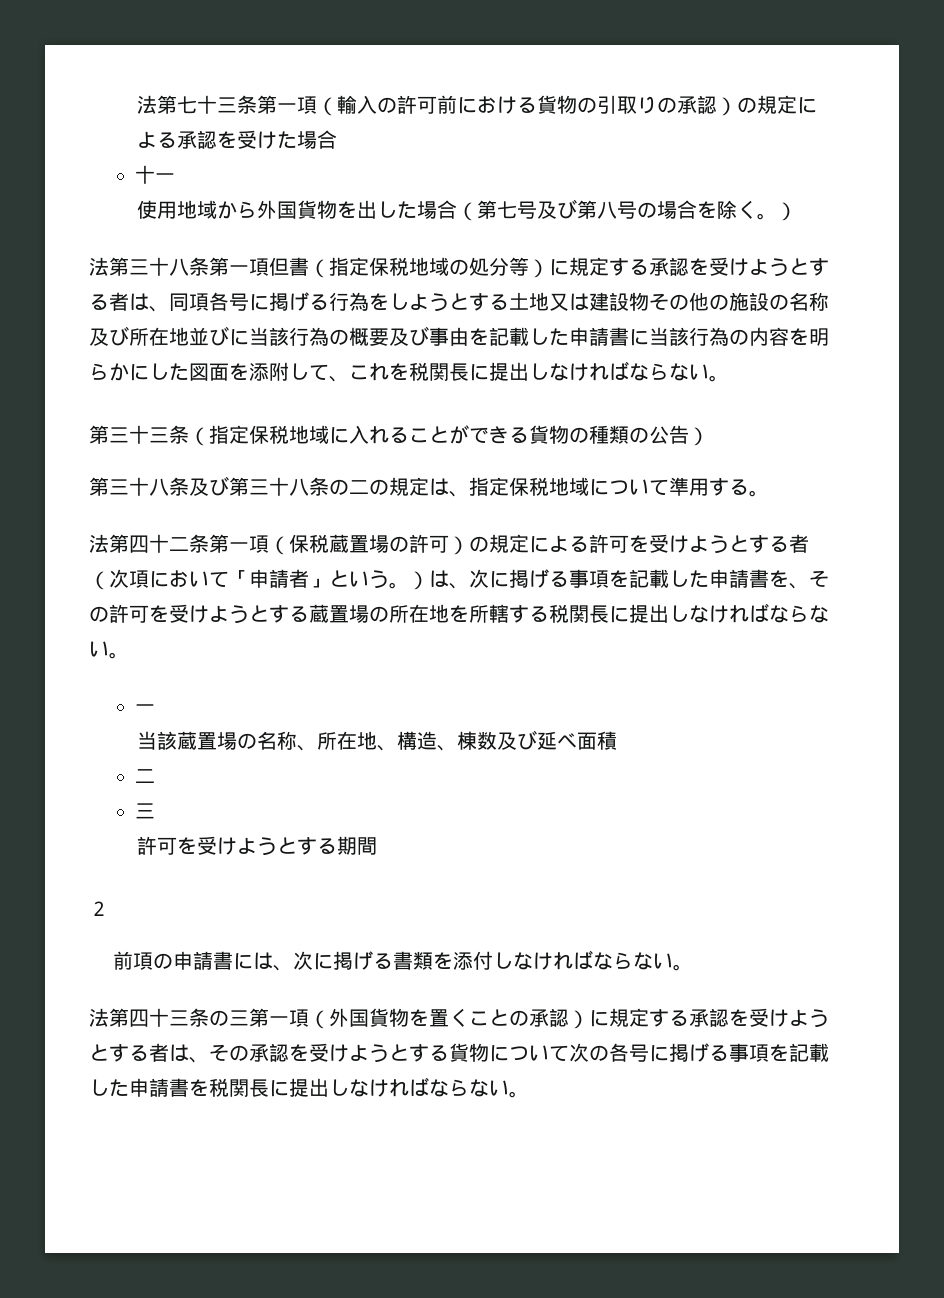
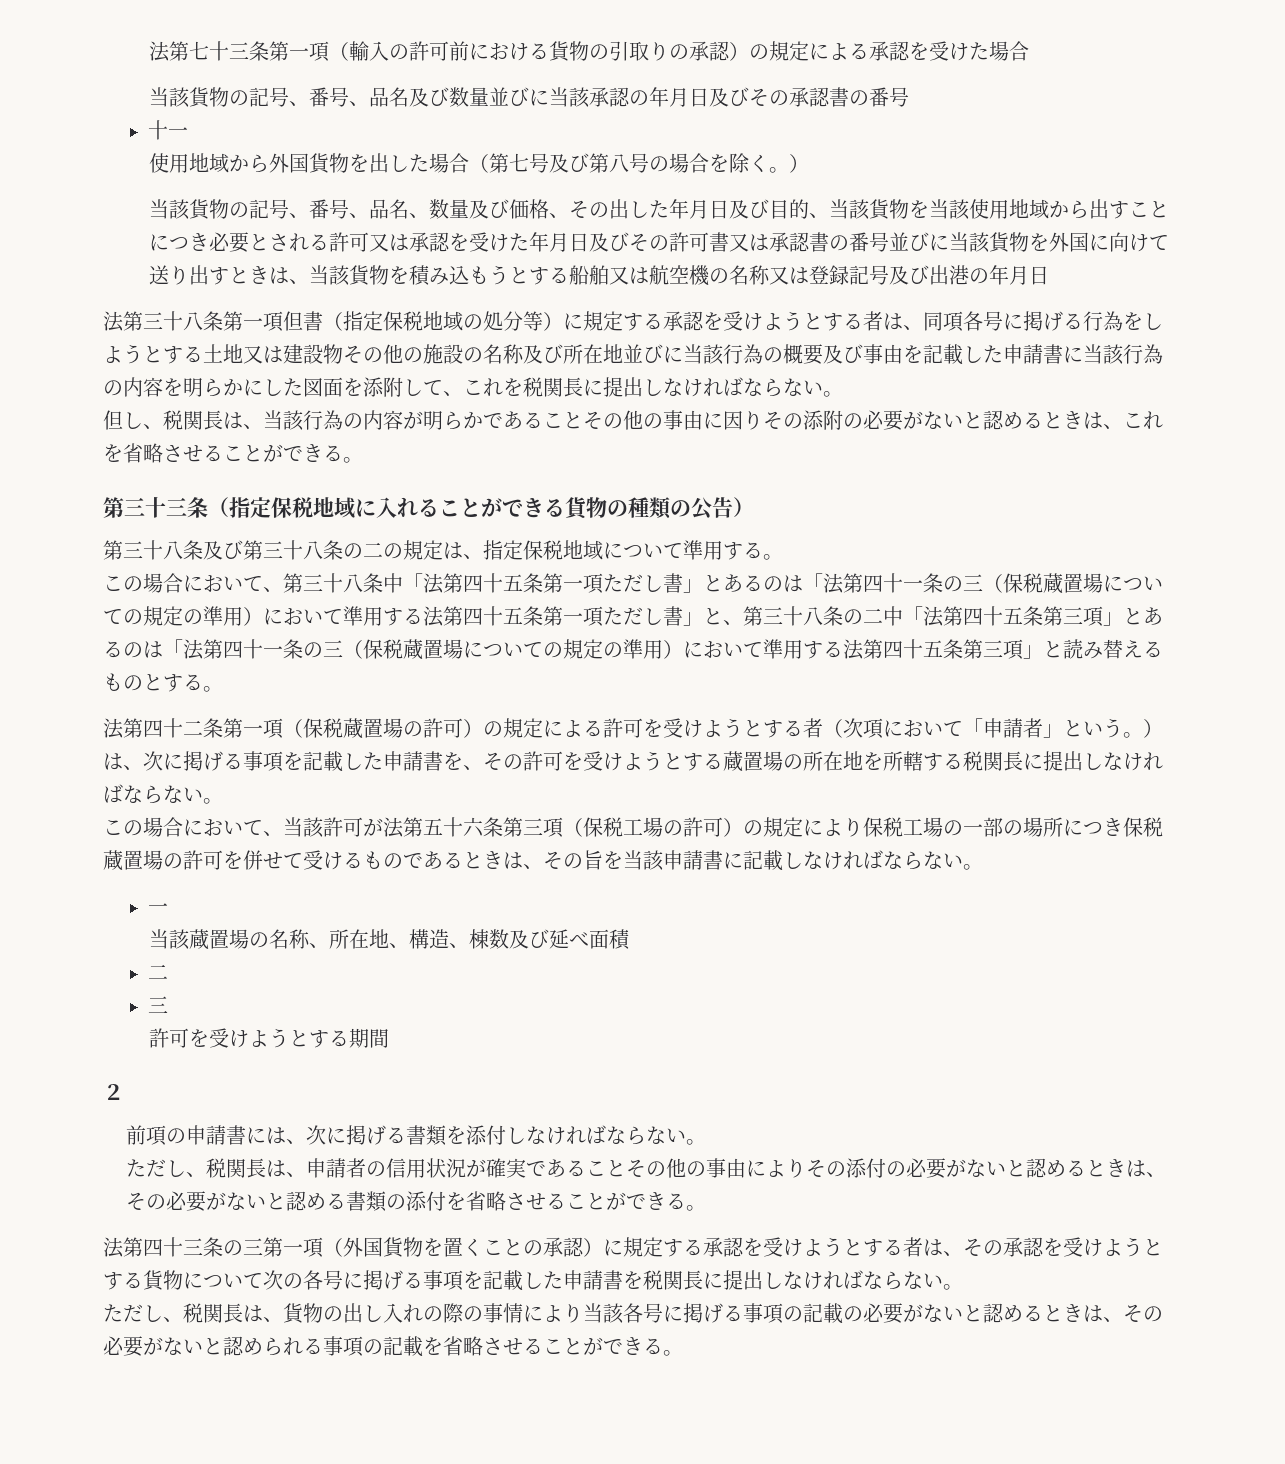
+ 当該貨物の記号、番号、品名及び数量並びに当該承認の年月日及びその承認書の番号
+ 当該貨物の記号、番号、品名、数量及び価格、その出した年月日及び目的、当該貨物を当該使用地域から出すことにつき必要とされる許可又は承認を受けた年月日及びその許可書又は承認書の番号並びに当該貨物を外国に向けて送り出すときは、当該貨物を積み込もうとする船舶又は航空機の名称又は登録記号及び出港の年月日
+ 但し、税関長は、当該行為の内容が明らかであることその他の事由に因りその添附の必要がないと認めるときは、これを省略させることができる。
+ この場合において、第三十八条中「法第四十五条第一項ただし書」とあるのは「法第四十一条の三（保税蔵置場についての規定の準用）において準用する法第四十五条第一項ただし書」と、第三十八条の二中「法第四十五条第三項」とあるのは「法第四十一条の三（保税蔵置場についての規定の準用）において準用する法第四十五条第三項」と読み替えるものとする。
+ この場合において、当該許可が法第五十六条第三項（保税工場の許可）の規定により保税工場の一部の場所につき保税蔵置場の許可を併せて受けるものであるときは、その旨を当該申請書に記載しなければならない。
+ ただし、税関長は、申請者の信用状況が確実であることその他の事由によりその添付の必要がないと認めるときは、その必要がないと認める書類の添付を省略させることができる。
+ ただし、税関長は、貨物の出し入れの際の事情により当該各号に掲げる事項の記載の必要がないと認めるときは、その必要がないと認められる事項の記載を省略させることができる。

